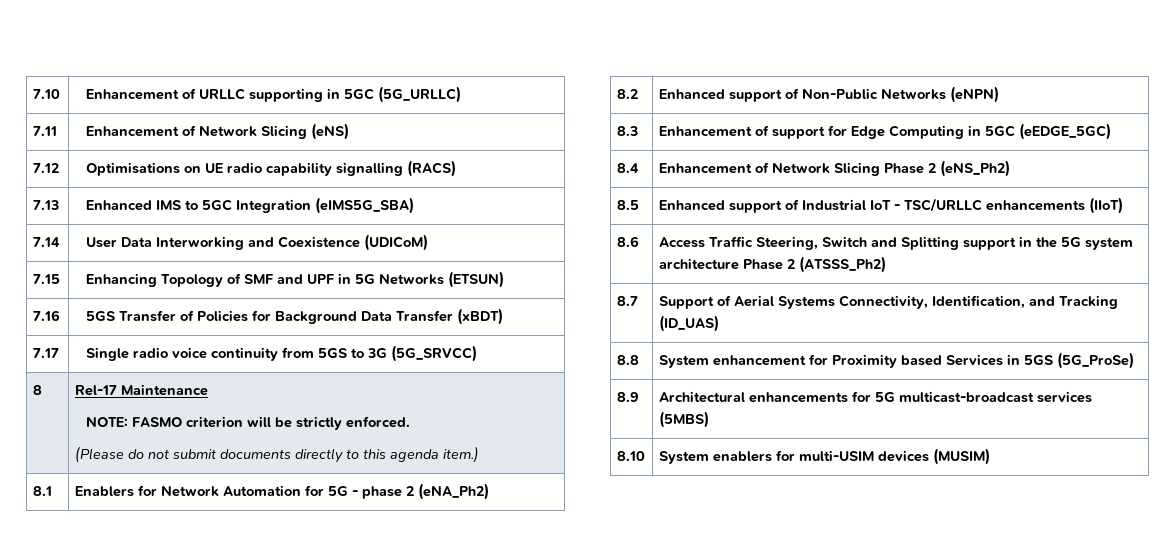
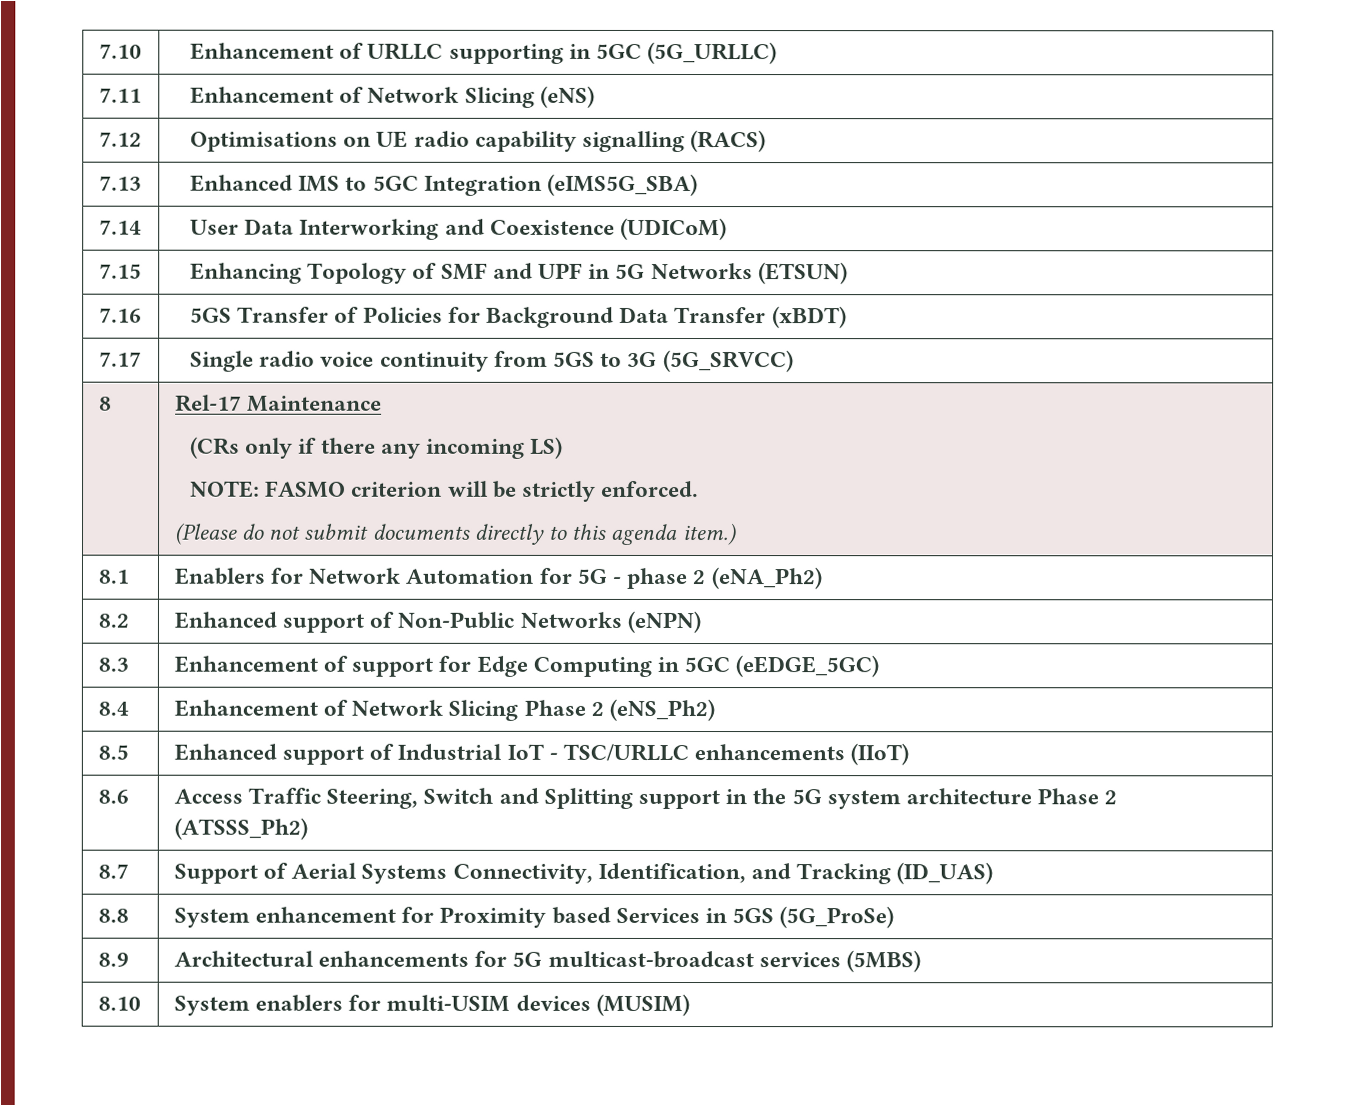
  8 | Rel-17 Maintenance
+ (CRs only if there any incoming LS)

